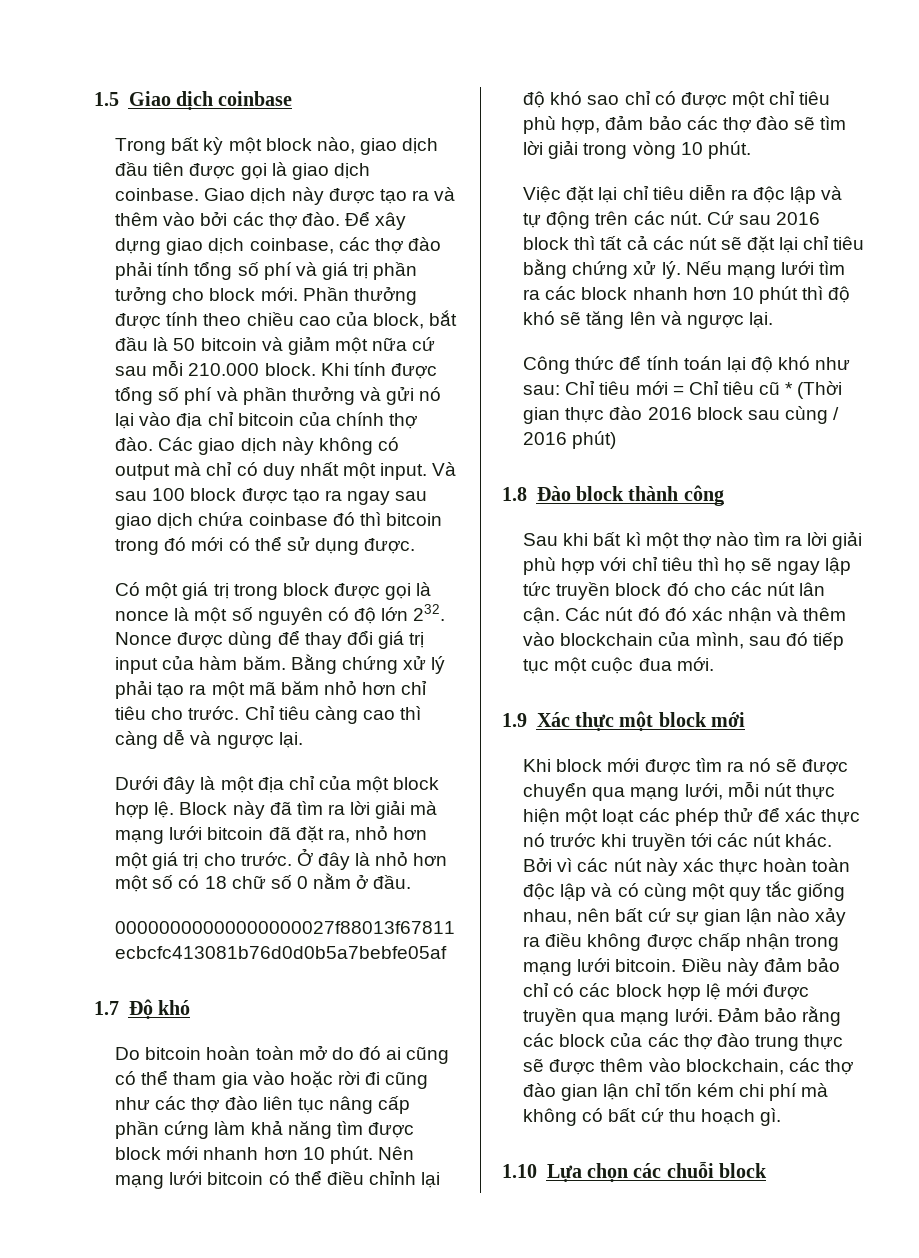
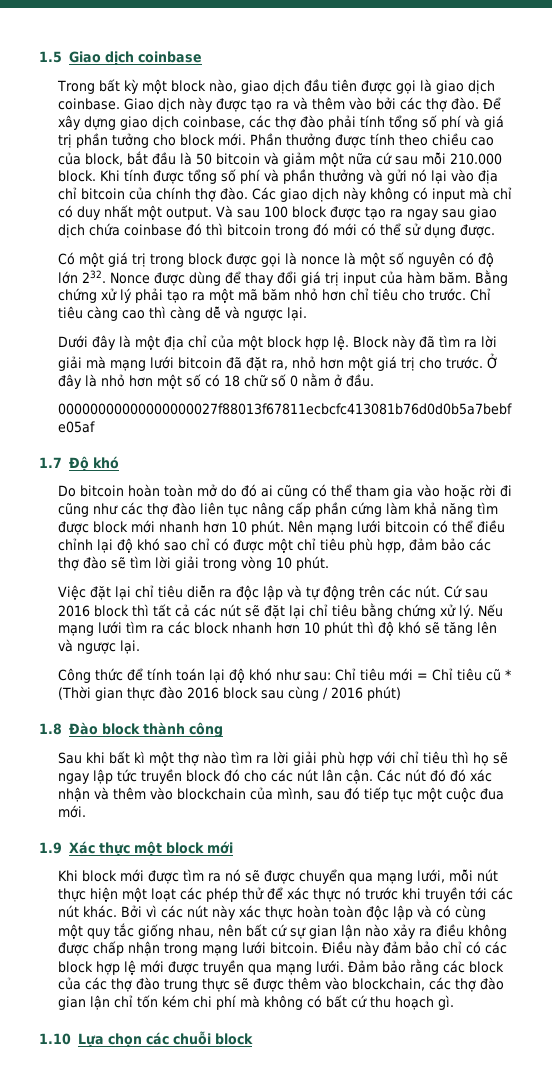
- Các giao dịch này không có output mà chỉ có duy nhất một input.
+ Các giao dịch này không có input mà chỉ có duy nhất một output.

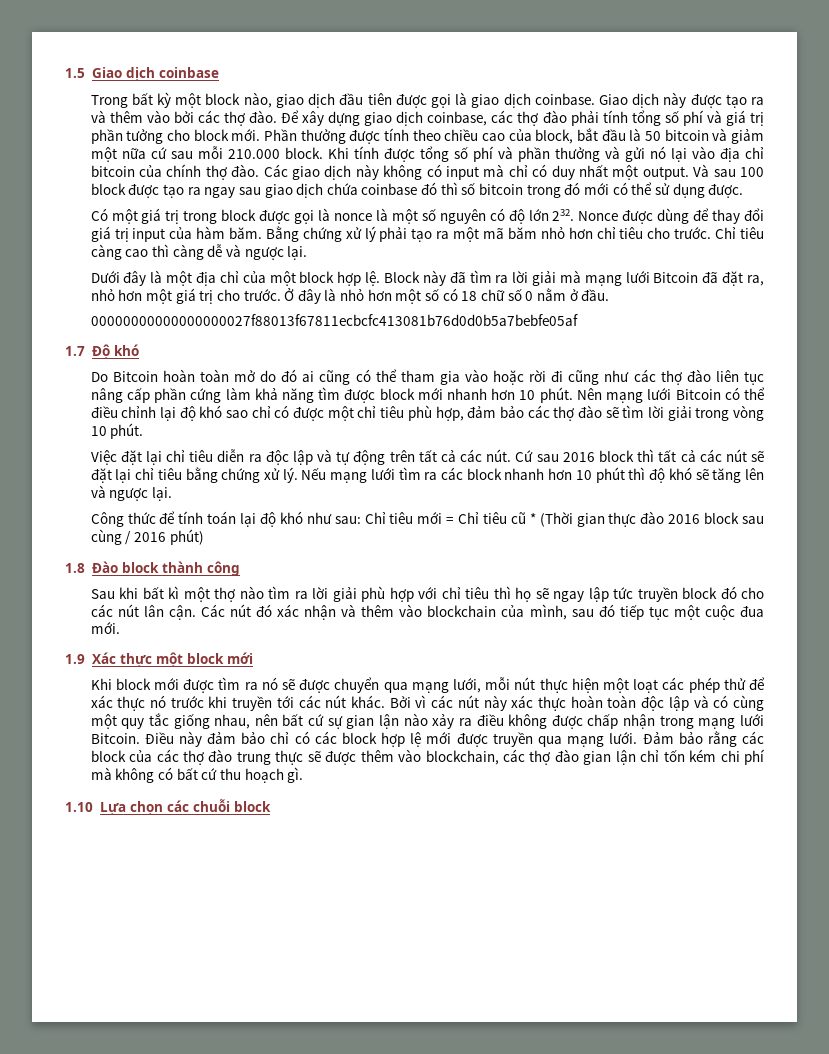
- Và sau 100 block được tạo ra ngay sau giao dịch chứa coinbase đó thì bitcoin trong đó mới có thể sử dụng được.
+ Và sau 100 block được tạo ra ngay sau giao dịch chứa coinbase đó thì số bitcoin trong đó mới có thể sử dụng được.
- Block này đã tìm ra lời giải mà mạng lưới bitcoin đã đặt ra, nhỏ hơn một giá trị cho trước.
+ Block này đã tìm ra lời giải mà mạng lưới Bitcoin đã đặt ra, nhỏ hơn một giá trị cho trước.
- Do bitcoin hoàn toàn mở do đó ai cũng có thể tham gia vào hoặc rời đi cũng như các thợ đào liên tục nâng cấp phần cứng làm khả năng tìm được block mới nhanh hơn 10 phút.
+ Do Bitcoin hoàn toàn mở do đó ai cũng có thể tham gia vào hoặc rời đi cũng như các thợ đào liên tục nâng cấp phần cứng làm khả năng tìm được block mới nhanh hơn 10 phút.
- Nên mạng lưới bitcoin có thể điều chỉnh lại độ khó sao chỉ có được một chỉ tiêu phù hợp, đảm bảo các thợ đào sẽ tìm lời giải trong vòng 10 phút.
+ Nên mạng lưới Bitcoin có thể điều chỉnh lại độ khó sao chỉ có được một chỉ tiêu phù hợp, đảm bảo các thợ đào sẽ tìm lời giải trong vòng 10 phút.
- Việc đặt lại chỉ tiêu diễn ra độc lập và tự động trên các nút.
+ Việc đặt lại chỉ tiêu diễn ra độc lập và tự động trên tất cả các nút.
- Các nút đó đó xác nhận và thêm vào blockchain của mình, sau đó tiếp tục một cuộc đua mới.
+ Các nút đó xác nhận và thêm vào blockchain của mình, sau đó tiếp tục một cuộc đua mới.
- Bởi vì các nút này xác thực hoàn toàn độc lập và có cùng một quy tắc giống nhau, nên bất cứ sự gian lận nào xảy ra điều không được chấp nhận trong mạng lưới bitcoin.
+ Bởi vì các nút này xác thực hoàn toàn độc lập và có cùng một quy tắc giống nhau, nên bất cứ sự gian lận nào xảy ra điều không được chấp nhận trong mạng lưới Bitcoin.

